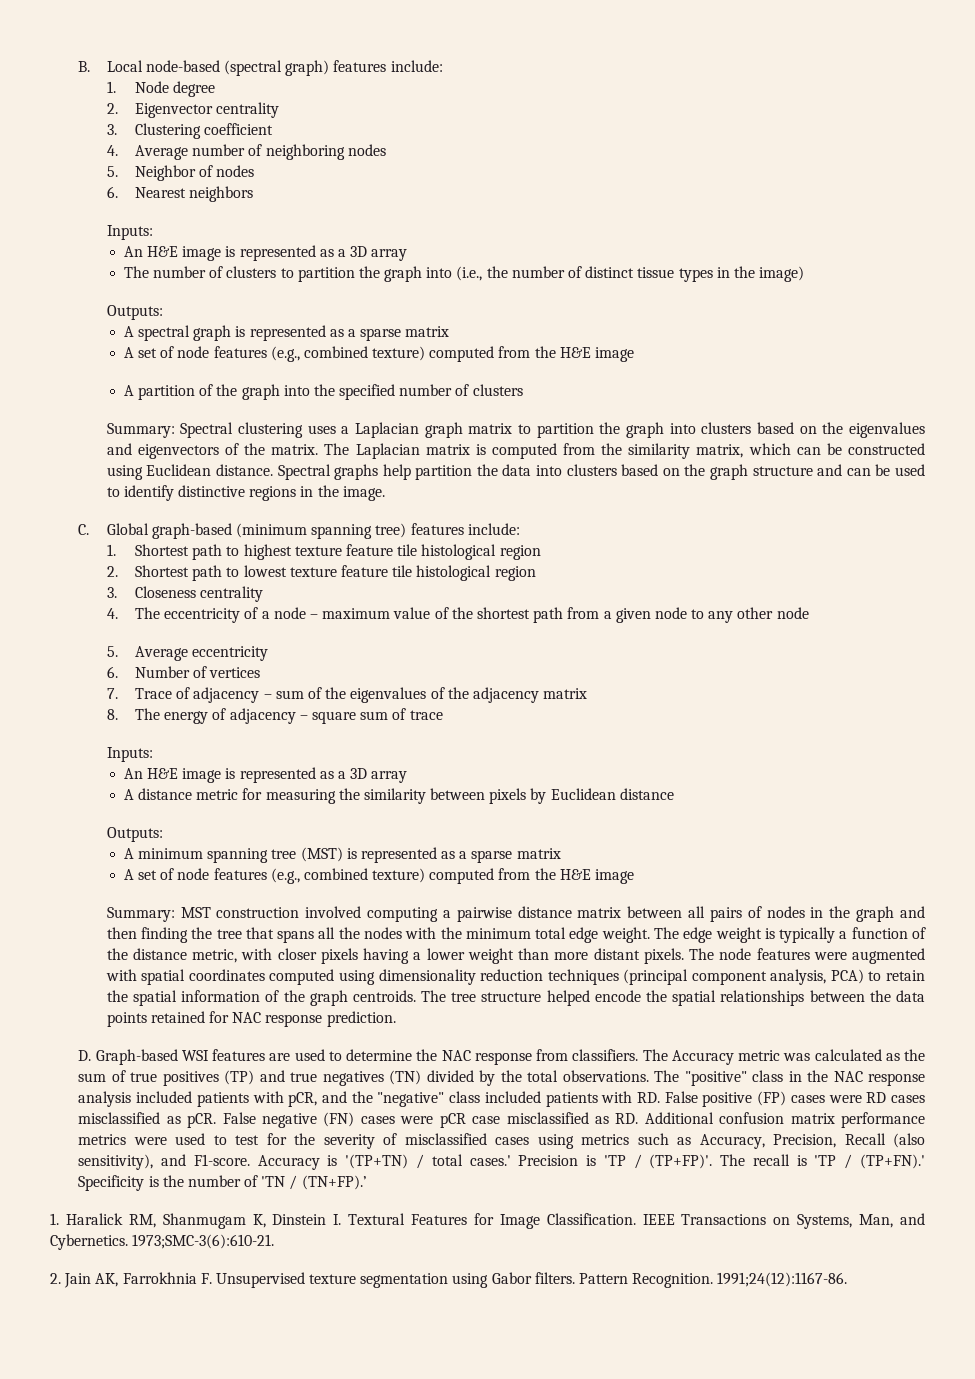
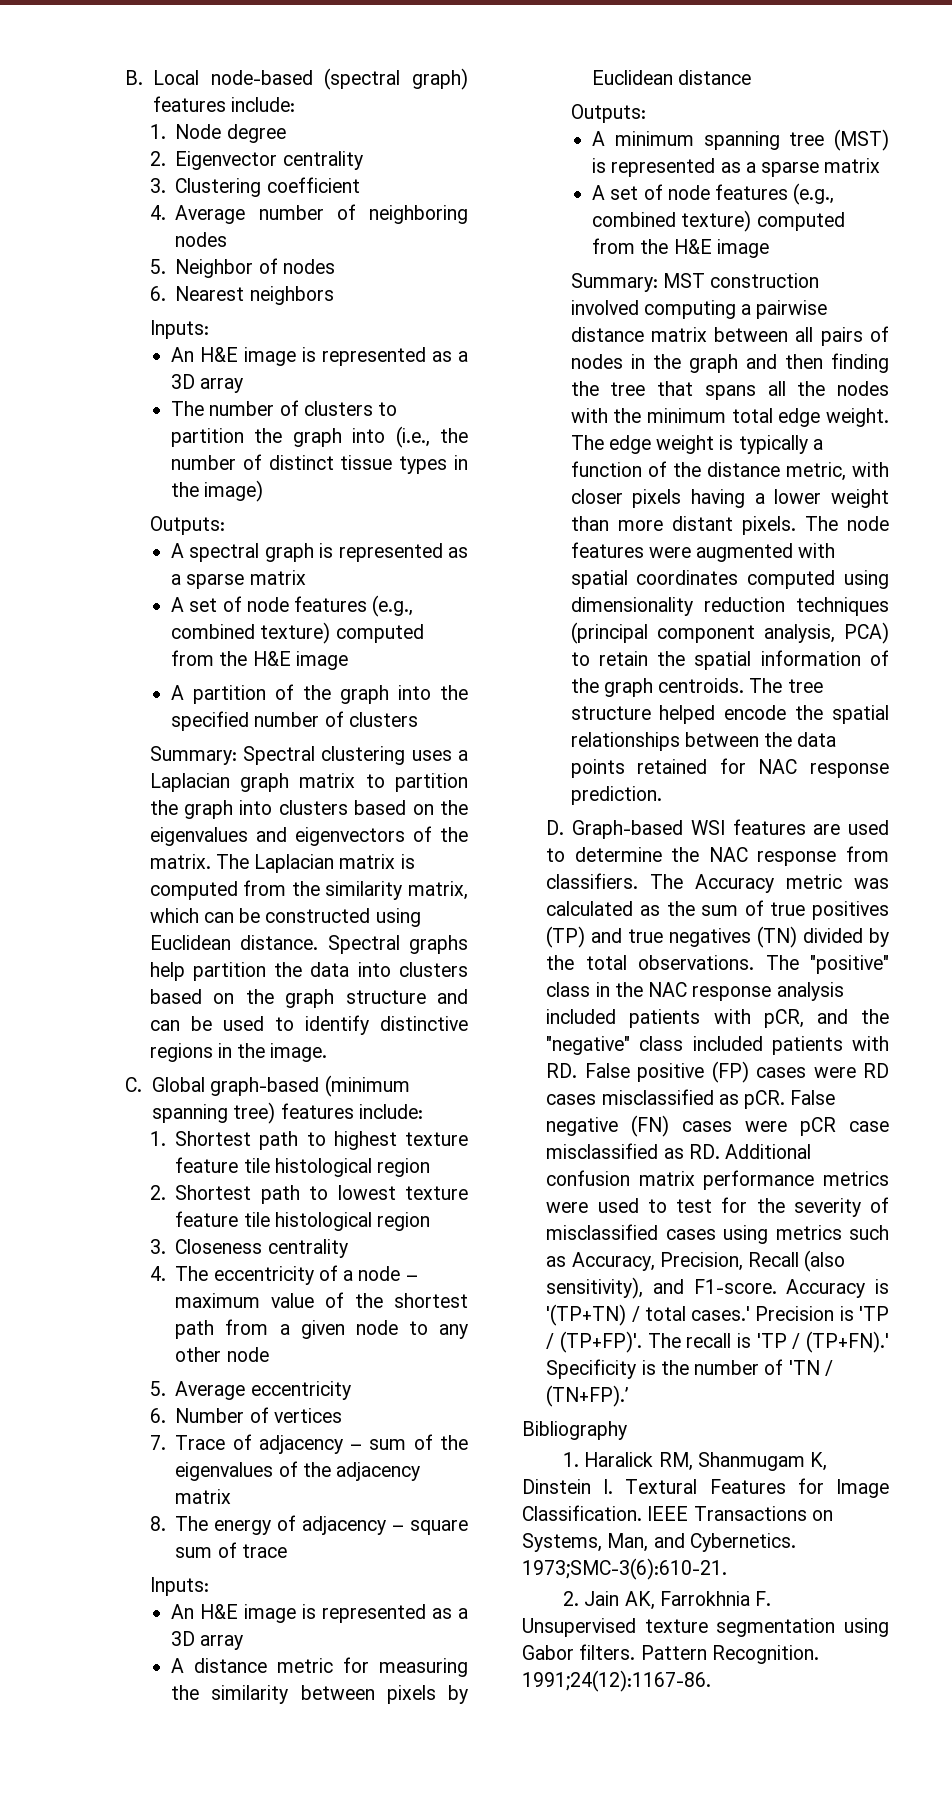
+ Bibliography

